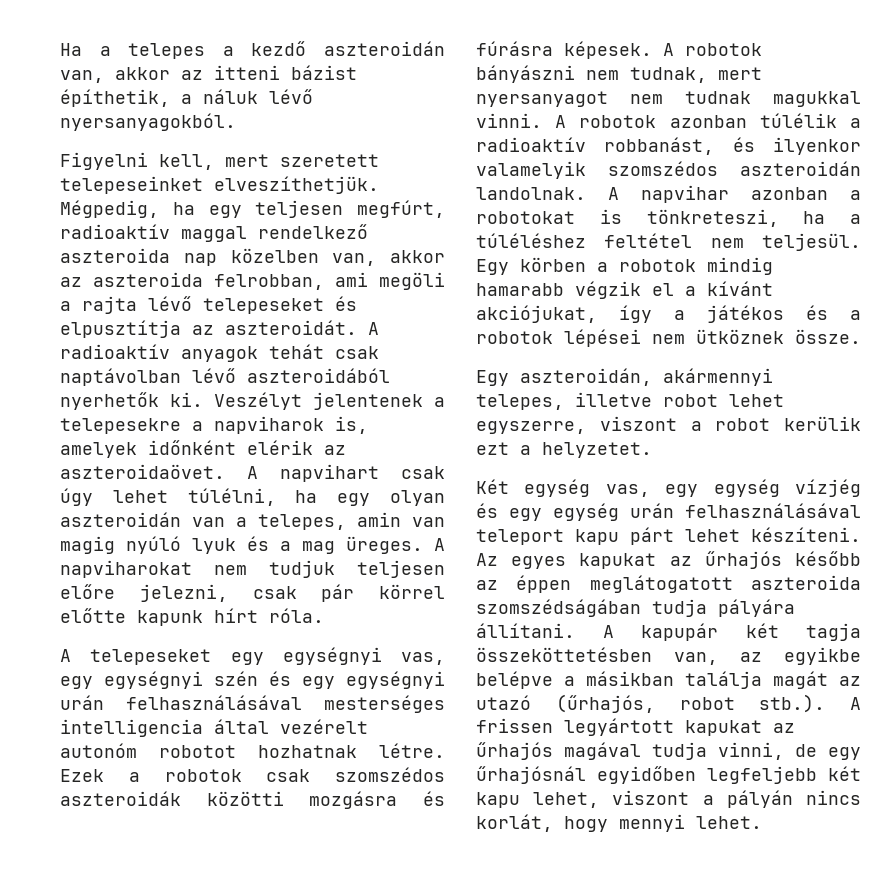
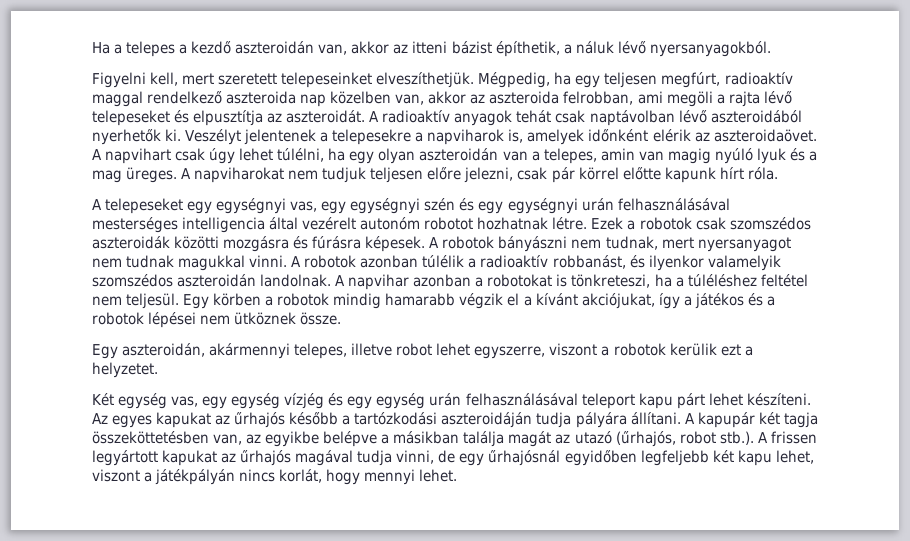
- Egy aszteroidán, akármennyi telepes, illetve robot lehet egyszerre, viszont a robot kerülik ezt a helyzetet.
+ Egy aszteroidán, akármennyi telepes, illetve robot lehet egyszerre, viszont a robotok kerülik ezt a helyzetet.
- Az egyes kapukat az űrhajós később az éppen meglátogatott aszteroida szomszédságában tudja pályára állítani.
+ Az egyes kapukat az űrhajós később a tartózkodási aszteroidáján tudja pályára állítani.
- A kapupár két tagja összeköttetésben van, az egyikbe belépve a másikban találja magát az utazó (űrhajós, robot stb.). A frissen legyártott kapukat az űrhajós magával tudja vinni, de egy űrhajósnál egyidőben legfeljebb két kapu lehet, viszont a pályán nincs korlát, hogy mennyi lehet.
+ A kapupár két tagja összeköttetésben van, az egyikbe belépve a másikban találja magát az utazó (űrhajós, robot stb.). A frissen legyártott kapukat az űrhajós magával tudja vinni, de egy űrhajósnál egyidőben legfeljebb két kapu lehet, viszont a játékpályán nincs korlát, hogy mennyi lehet.

